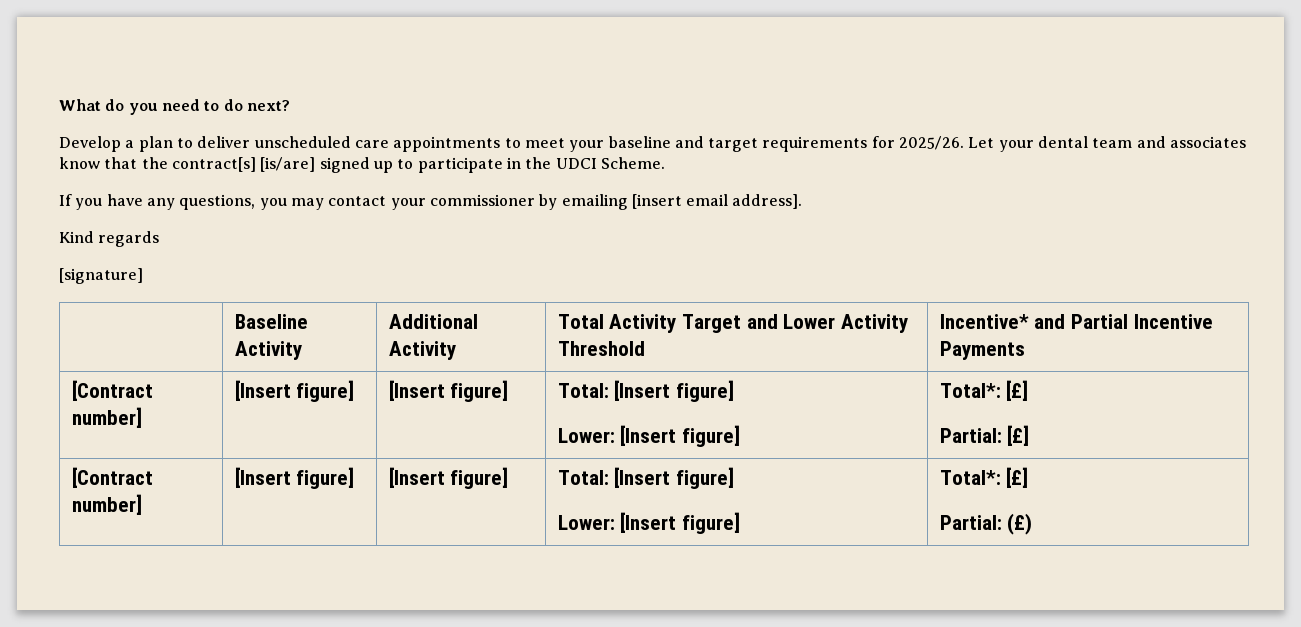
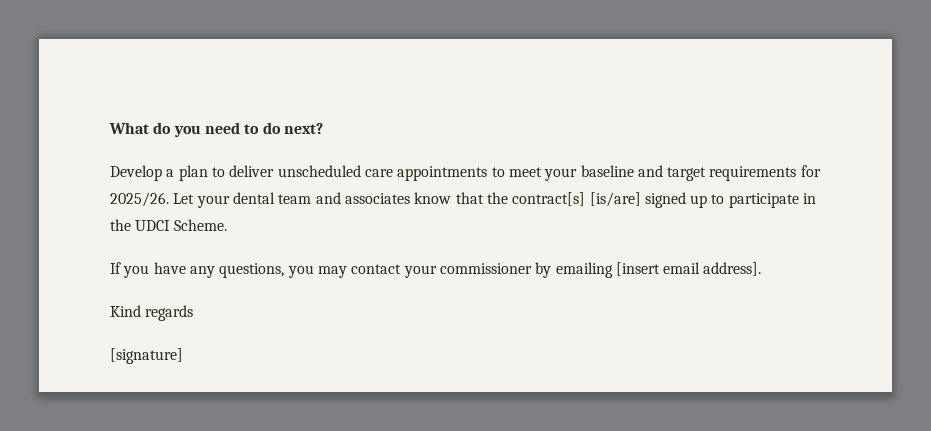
- | Baseline Activity | Additional Activity | Total Activity Target and Lower Activity Threshold | Incentive* and Partial Incentive Payments
- [Contract number] | [Insert figure] | [Insert figure] | Total: [Insert figure]
- Lower: [Insert figure] | Total*: [£]
- Partial: [£]
- [Contract number] | [Insert figure] | [Insert figure] | Total: [Insert figure]
- Lower: [Insert figure] | Total*: [£]
- Partial: (£)

